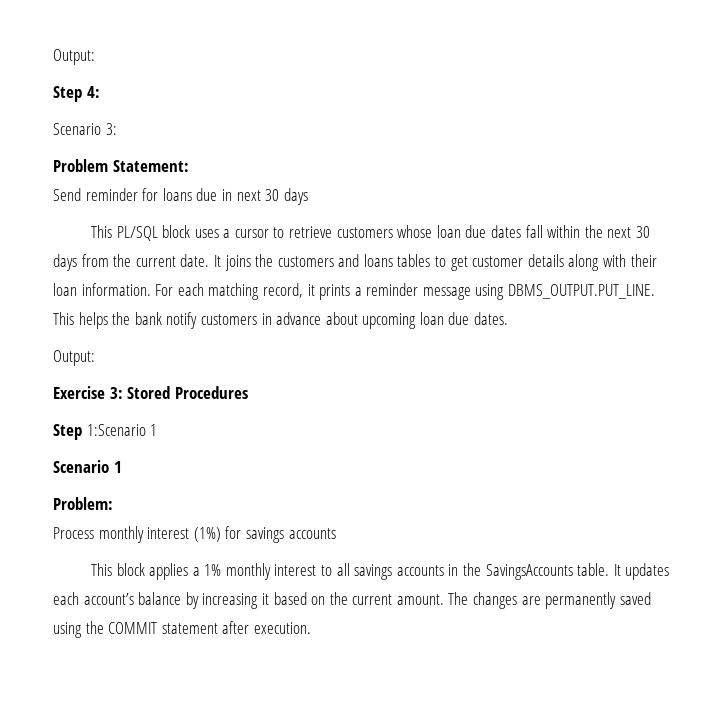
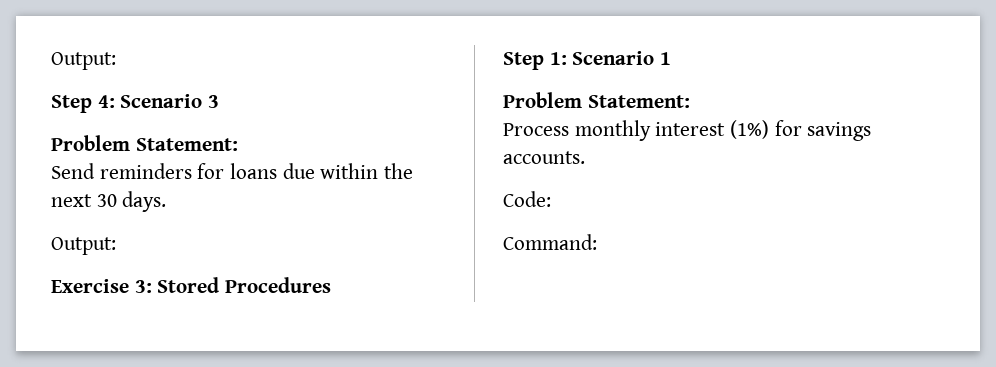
- Step 4:
- Scenario 3:
+ Step 4: Scenario 3
- Send reminder for loans due in next 30 days
- This PL/SQL block uses a cursor to retrieve customers whose loan due dates fall within the next 30 days from the current date. It joins the customers and loans tables to get customer details along with their loan information. For each matching record, it prints a reminder message using DBMS_OUTPUT.PUT_LINE. This helps the bank notify customers in advance about upcoming loan due dates.
+ Send reminders for loans due within the next 30 days.
- Step 1:Scenario 1
- Scenario 1
- Problem:
+ Step 1: Scenario 1
+ Problem Statement:
- Process monthly interest (1%) for savings accounts
- This block applies a 1% monthly interest to all savings accounts in the SavingsAccounts table. It updates each account’s balance by increasing it based on the current amount. The changes are permanently saved using the COMMIT statement after execution.
+ Process monthly interest (1%) for savings accounts.
+ Code:
+ Command:

